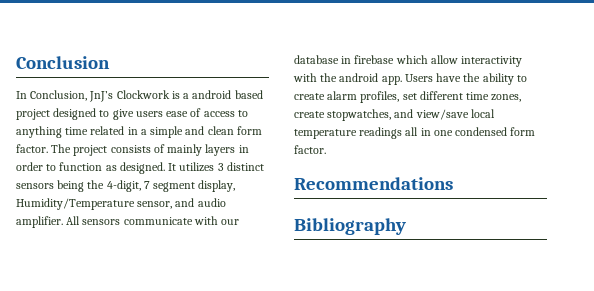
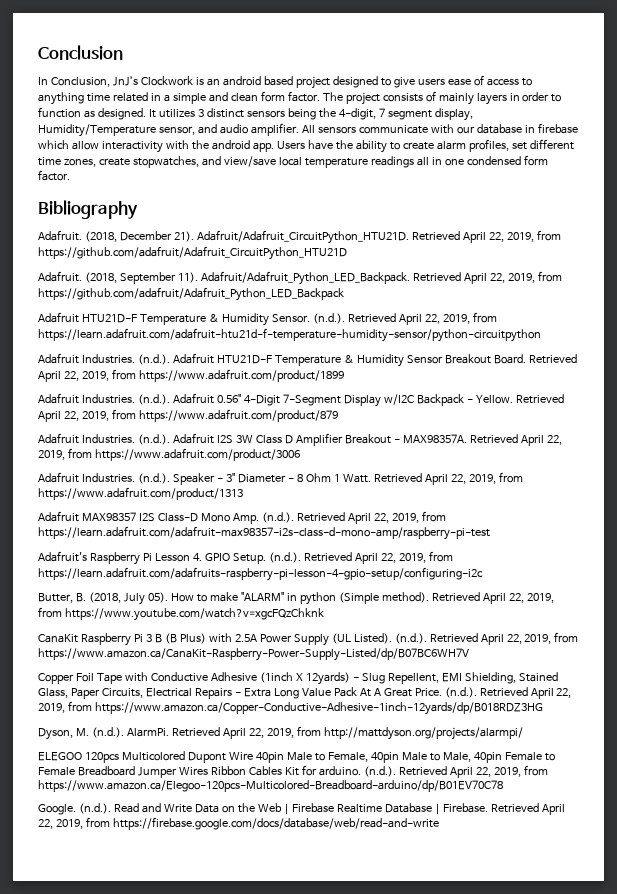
- In Conclusion, JnJ’s Clockwork is a android based project designed to give users ease of access to anything time related in a simple and clean form factor.
+ In Conclusion, JnJ’s Clockwork is an android based project designed to give users ease of access to anything time related in a simple and clean form factor.
- Recommendations
  Bibliography
+ Adafruit. (2018, December 21). Adafruit/Adafruit_CircuitPython_HTU21D. Retrieved April 22, 2019, from https://github.com/adafruit/Adafruit_CircuitPython_HTU21D
+ Adafruit. (2018, September 11). Adafruit/Adafruit_Python_LED_Backpack. Retrieved April 22, 2019, from https://github.com/adafruit/Adafruit_Python_LED_Backpack
+ Adafruit HTU21D-F Temperature & Humidity Sensor. (n.d.). Retrieved April 22, 2019, from https://learn.adafruit.com/adafruit-htu21d-f-temperature-humidity-sensor/python-circuitpython
+ Adafruit Industries. (n.d.). Adafruit HTU21D-F Temperature & Humidity Sensor Breakout Board. Retrieved April 22, 2019, from https://www.adafruit.com/product/1899
+ Adafruit Industries. (n.d.). Adafruit 0.56" 4-Digit 7-Segment Display w/I2C Backpack - Yellow. Retrieved April 22, 2019, from https://www.adafruit.com/product/879
+ Adafruit Industries. (n.d.). Adafruit I2S 3W Class D Amplifier Breakout - MAX98357A. Retrieved April 22, 2019, from https://www.adafruit.com/product/3006
+ Adafruit Industries. (n.d.). Speaker - 3" Diameter - 8 Ohm 1 Watt. Retrieved April 22, 2019, from https://www.adafruit.com/product/1313
+ Adafruit MAX98357 I2S Class-D Mono Amp. (n.d.). Retrieved April 22, 2019, from https://learn.adafruit.com/adafruit-max98357-i2s-class-d-mono-amp/raspberry-pi-test
+ Adafruit's Raspberry Pi Lesson 4. GPIO Setup. (n.d.). Retrieved April 22, 2019, from https://learn.adafruit.com/adafruits-raspberry-pi-lesson-4-gpio-setup/configuring-i2c
+ Butter, B. (2018, July 05). How to make "ALARM" in python (Simple method). Retrieved April 22, 2019, from https://www.youtube.com/watch?v=xgcFQzChknk
+ CanaKit Raspberry Pi 3 B (B Plus) with 2.5A Power Supply (UL Listed). (n.d.). Retrieved April 22, 2019, from https://www.amazon.ca/CanaKit-Raspberry-Power-Supply-Listed/dp/B07BC6WH7V
+ Copper Foil Tape with Conductive Adhesive (1inch X 12yards) - Slug Repellent, EMI Shielding, Stained Glass, Paper Circuits, Electrical Repairs - Extra Long Value Pack At A Great Price. (n.d.). Retrieved April 22, 2019, from https://www.amazon.ca/Copper-Conductive-Adhesive-1inch-12yards/dp/B018RDZ3HG
+ Dyson, M. (n.d.). AlarmPi. Retrieved April 22, 2019, from http://mattdyson.org/projects/alarmpi/
+ ELEGOO 120pcs Multicolored Dupont Wire 40pin Male to Female, 40pin Male to Male, 40pin Female to Female Breadboard Jumper Wires Ribbon Cables Kit for arduino. (n.d.). Retrieved April 22, 2019, from https://www.amazon.ca/Elegoo-120pcs-Multicolored-Breadboard-arduino/dp/B01EV70C78
+ Google. (n.d.). Read and Write Data on the Web | Firebase Realtime Database | Firebase. Retrieved April 22, 2019, from https://firebase.google.com/docs/database/web/read-and-write

